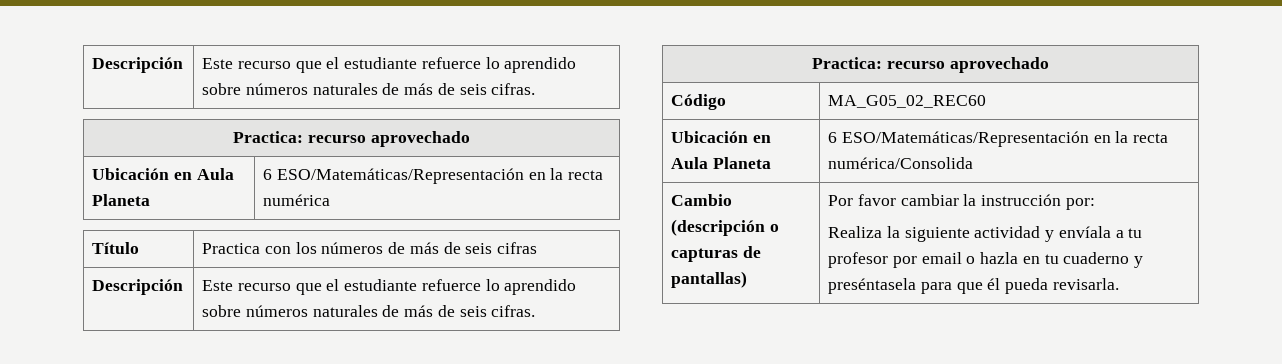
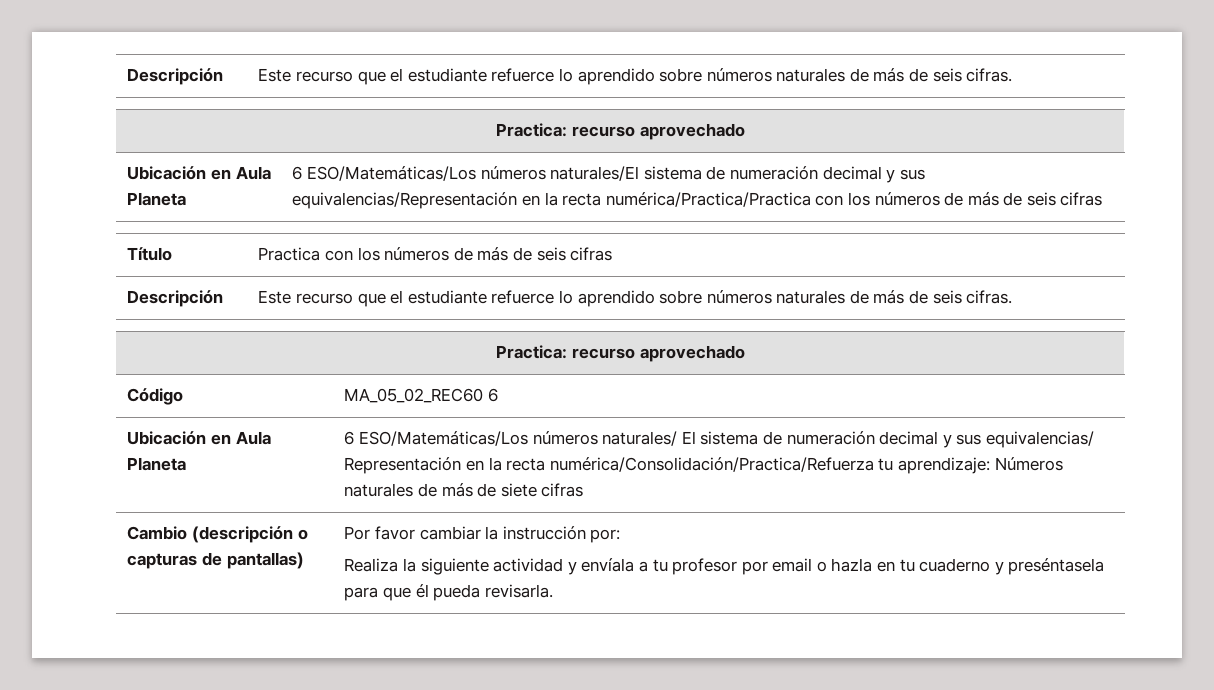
- Ubicación en Aula Planeta | 6 ESO/Matemáticas/Representación en la recta numérica
+ Ubicación en Aula Planeta | 6 ESO/Matemáticas/Los números naturales/El sistema de numeración decimal y sus equivalencias/Representación en la recta numérica/Practica/Practica con los números de más de seis cifras
- Código | MA_G05_02_REC60
- Ubicación en Aula Planeta | 6 ESO/Matemáticas/Representación en la recta numérica/Consolida
+ Código | MA_05_02_REC60 6
+ Ubicación en Aula Planeta | 6 ESO/Matemáticas/Los números naturales/ El sistema de numeración decimal y sus equivalencias/ Representación en la recta numérica/Consolidación/Practica/Refuerza tu aprendizaje: Números naturales de más de siete cifras

